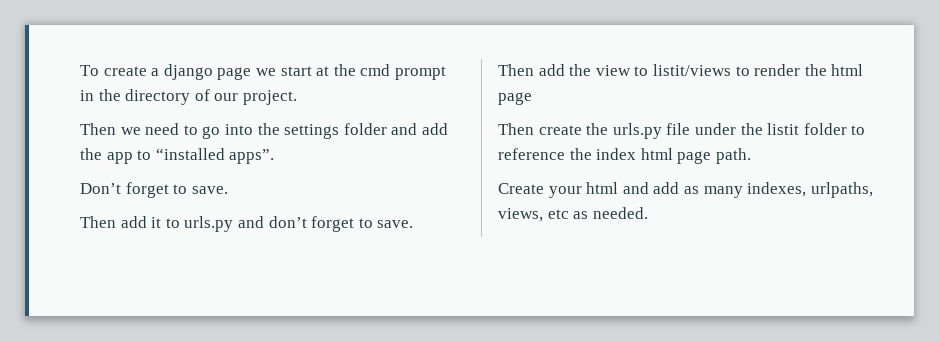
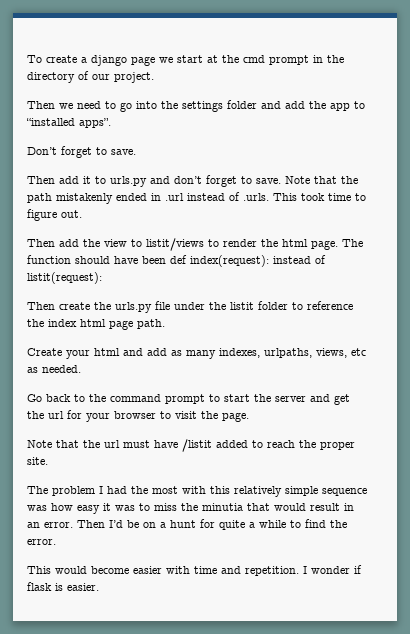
+ Note that the path mistakenly ended in .url instead of .urls. This took time to figure out.
- Then add the view to listit/views to render the html page
+ Then add the view to listit/views to render the html page. The function should have been def index(request): instead of listit(request):
+ Go back to the command prompt to start the server and get the url for your browser to visit the page.
+ Note that the url must have /listit added to reach the proper site.
+ The problem I had the most with this relatively simple sequence was how easy it was to miss the minutia that would result in an error. Then I’d be on a hunt for quite a while to find the error.
+ This would become easier with time and repetition. I wonder if flask is easier.

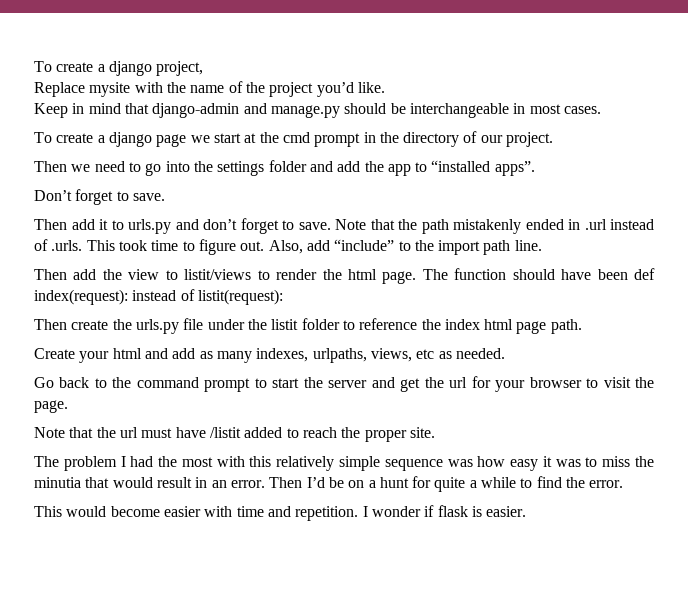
+ To create a django project,
+ Replace mysite with the name of the project you’d like.
+ Keep in mind that django-admin and manage.py should be interchangeable in most cases.
+ Also, add “include” to the import path line.

